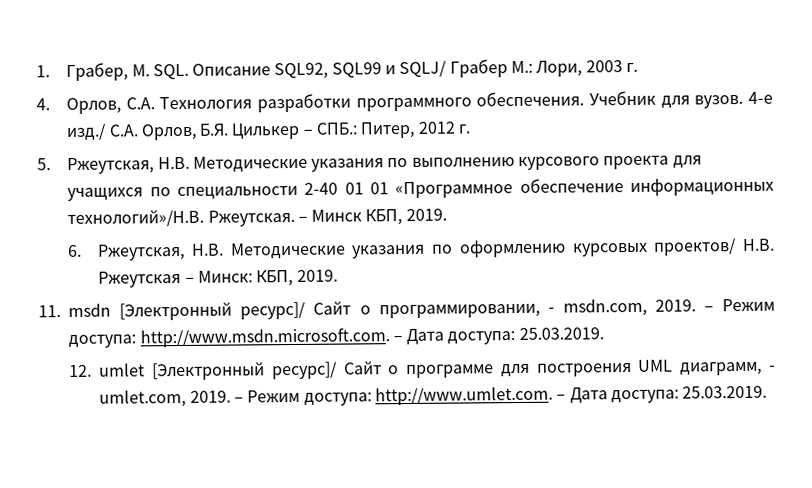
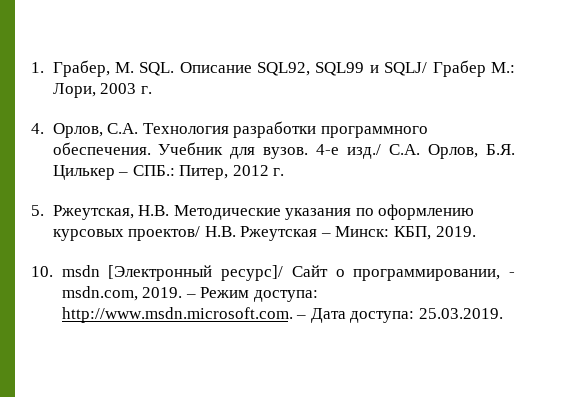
- 5. Ржеутская, Н.В. Методические указания по выполнению курсового проекта для учащихся по специальности 2-40 01 01 «Программное обеспечение информационных технологий»/Н.В. Ржеутская. – Минск КБП, 2019.
- 6. Ржеутская, Н.В. Методические указания по оформлению курсовых проектов/ Н.В. Ржеутская – Минск: КБП, 2019.
+ 5. Ржеутская, Н.В. Методические указания по оформлению курсовых проектов/ Н.В. Ржеутская – Минск: КБП, 2019.
- 11. msdn [Электронный ресурс]/ Сайт о программировании, - msdn.com, 2019.
+ 10. msdn [Электронный ресурс]/ Сайт о программировании, - msdn.com, 2019.
- 12. umlet [Электронный ресурс]/ Сайт о программе для построения UML диаграмм, - umlet.com, 2019. – Режим доступа: http://www.umlet.com. – Дата доступа: 25.03.2019.

